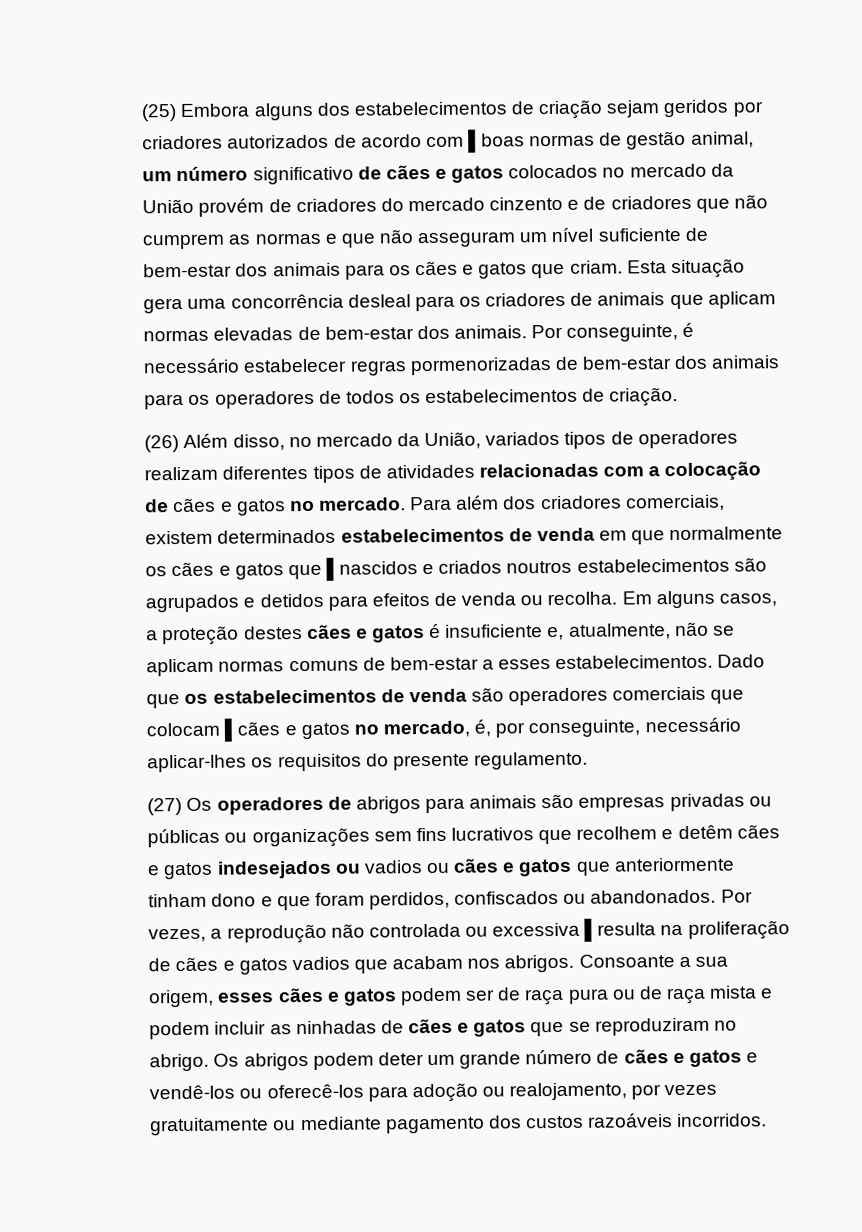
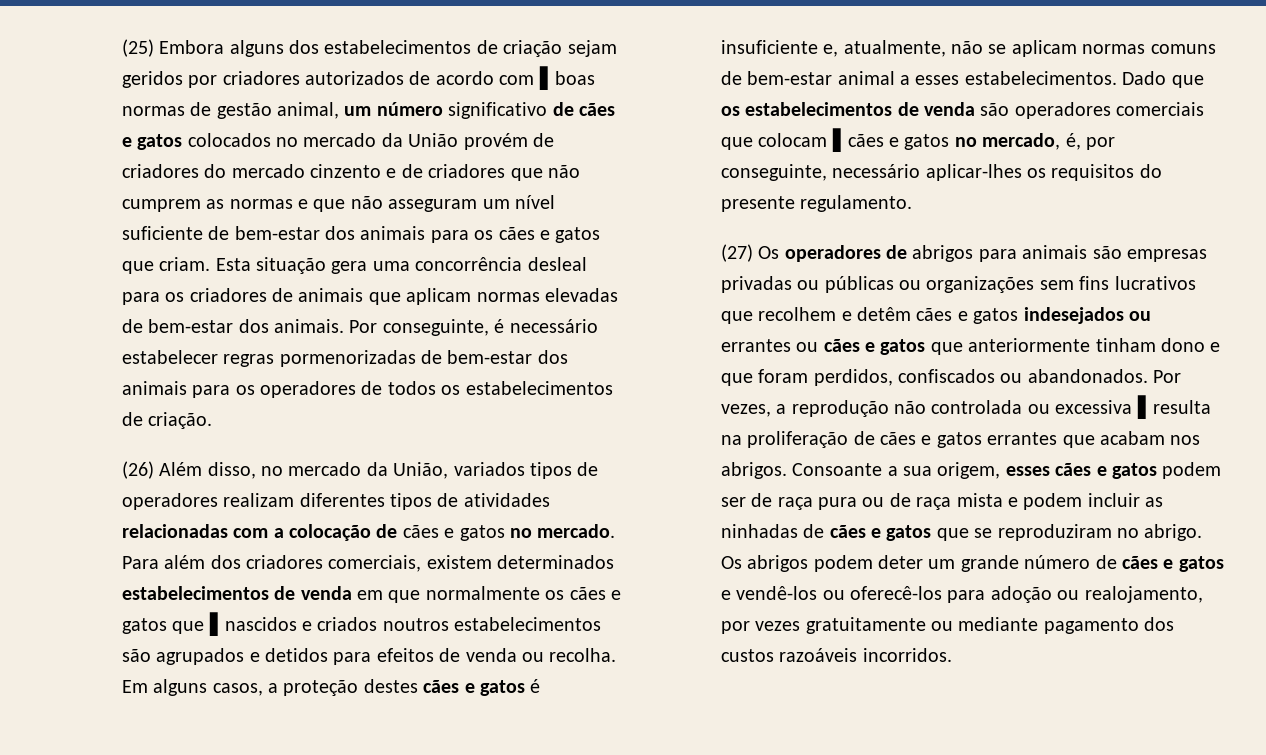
- Em alguns casos, a proteção destes cães e gatos é insuficiente e, atualmente, não se aplicam normas comuns de bem-estar a esses estabelecimentos.
+ Em alguns casos, a proteção destes cães e gatos é insuficiente e, atualmente, não se aplicam normas comuns de bem-estar animal a esses estabelecimentos.
- (27) Os operadores de abrigos para animais são empresas privadas ou públicas ou organizações sem fins lucrativos que recolhem e detêm cães e gatos indesejados ou vadios ou cães e gatos que anteriormente tinham dono e que foram perdidos, confiscados ou abandonados.
+ (27) Os operadores de abrigos para animais são empresas privadas ou públicas ou organizações sem fins lucrativos que recolhem e detêm cães e gatos indesejados ou errantes ou cães e gatos que anteriormente tinham dono e que foram perdidos, confiscados ou abandonados.
- Por vezes, a reprodução não controlada ou excessiva ▌resulta na proliferação de cães e gatos vadios que acabam nos abrigos.
+ Por vezes, a reprodução não controlada ou excessiva ▌resulta na proliferação de cães e gatos errantes que acabam nos abrigos.

